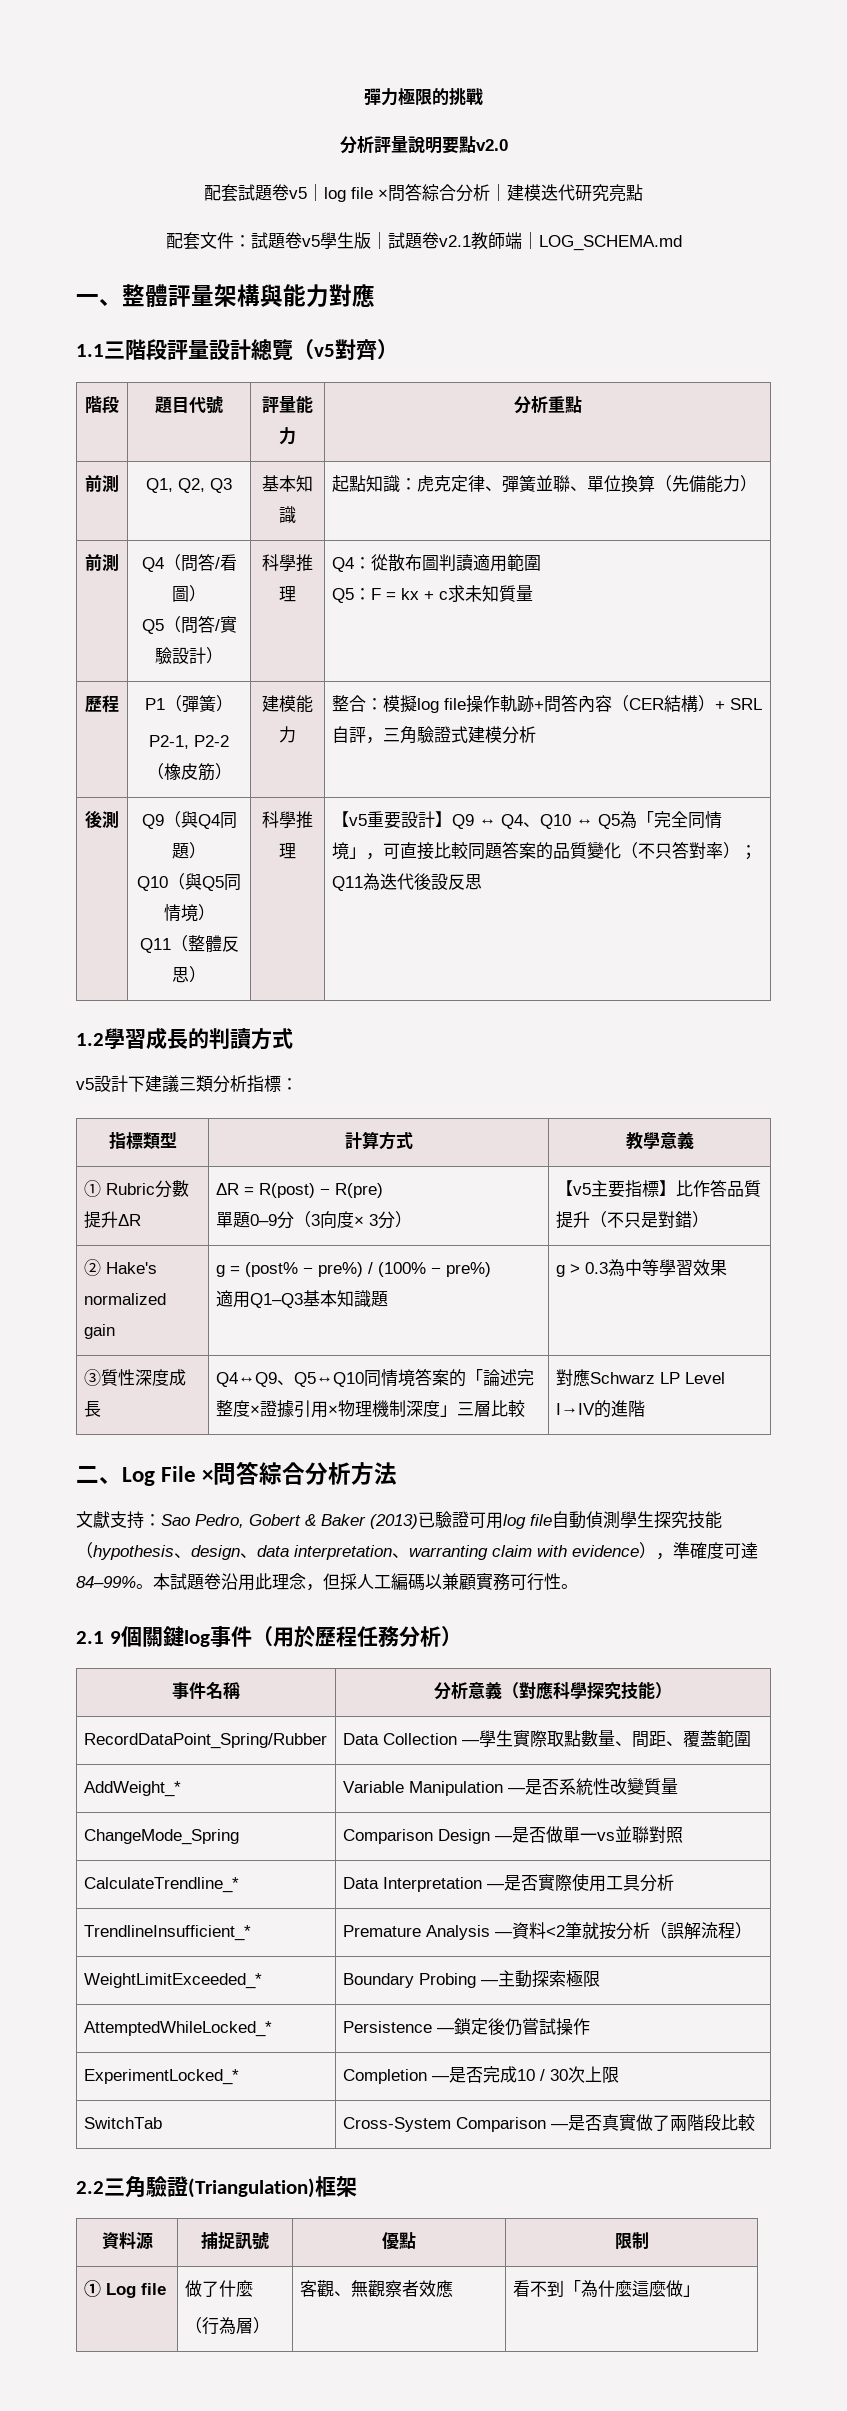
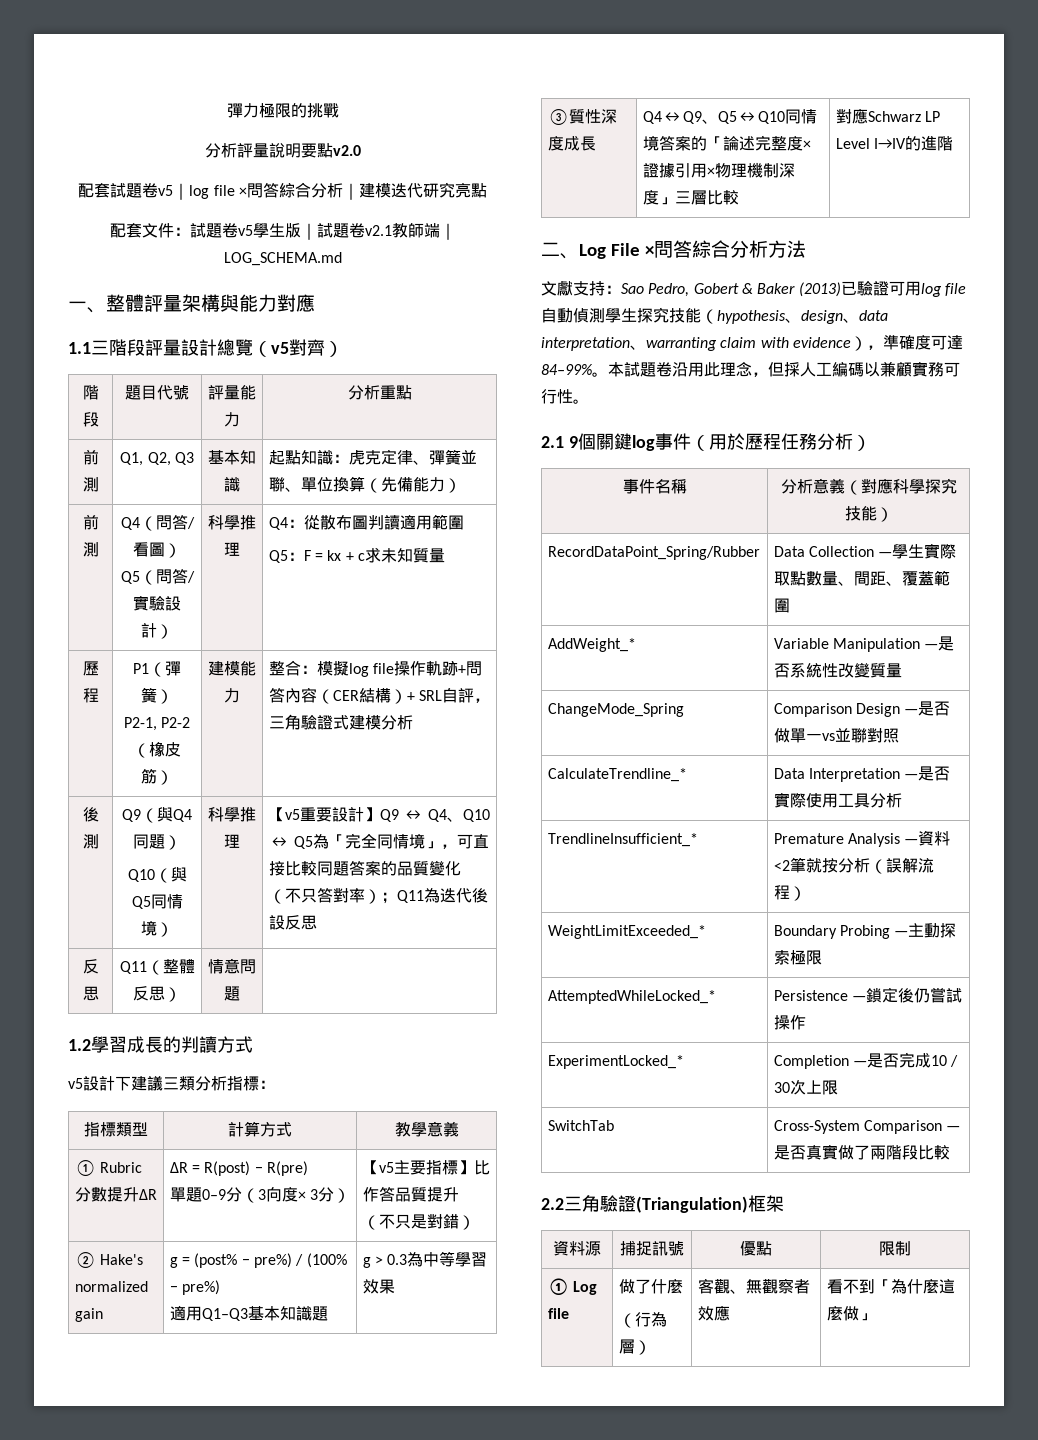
- Q11（整體反思）
+ 反思 | Q11（整體反思） | 情意問題 |

